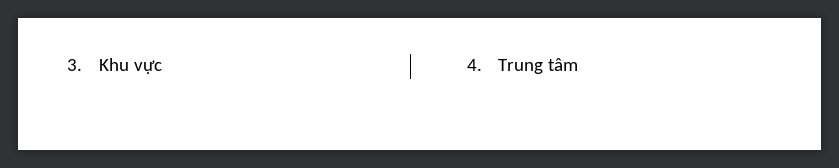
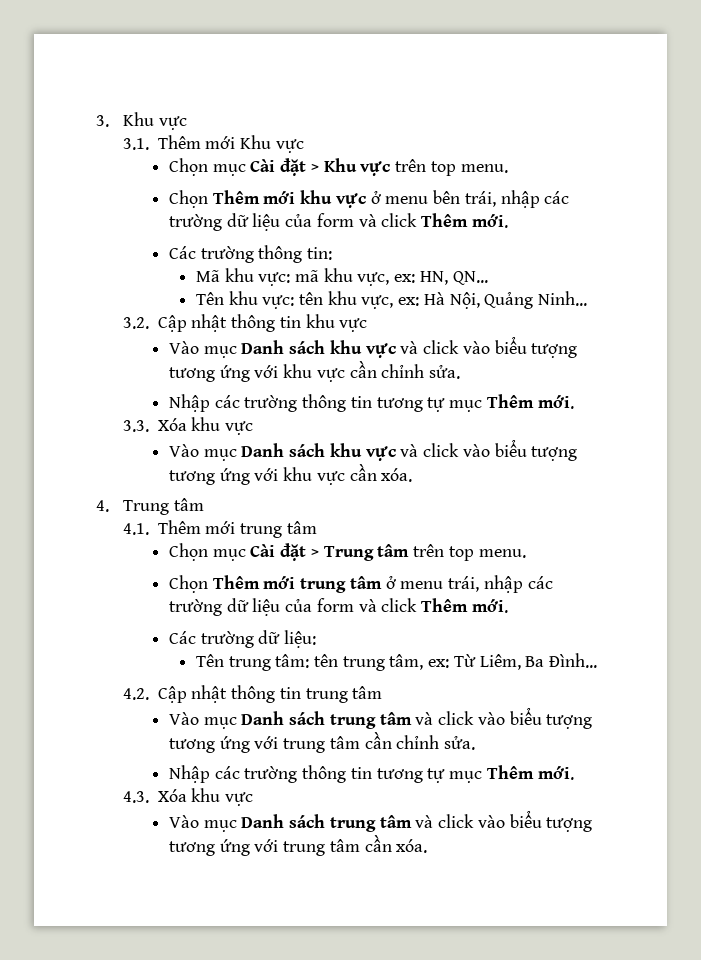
+ 3.1. Thêm mới Khu vực
+ Chọn mục Cài đặt > Khu vực trên top menu.
+ Chọn Thêm mới khu vực ở menu bên trái, nhập các trường dữ liệu của form và click Thêm mới.
+ Các trường thông tin:
+ Mã khu vực: mã khu vực, ex: HN, QN...
+ Tên khu vực: tên khu vực, ex: Hà Nội, Quảng Ninh...
+ 3.2. Cập nhật thông tin khu vực
+ Vào mục Danh sách khu vực và click vào biểu tượng tương ứng với khu vực cần chỉnh sửa.
+ Nhập các trường thông tin tương tự mục Thêm mới.
+ 3.3. Xóa khu vực
+ Vào mục Danh sách khu vực và click vào biểu tượng tương ứng với khu vực cần xóa.
  4. Trung tâm
+ 4.1. Thêm mới trung tâm
+ Chọn mục Cài đặt > Trung tâm trên top menu.
+ Chọn Thêm mới trung tâm ở menu trái, nhập các trường dữ liệu của form và click Thêm mới.
+ Các trường dữ liệu:
+ Tên trung tâm: tên trung tâm, ex: Từ Liêm, Ba Đình...
+ 4.2. Cập nhật thông tin trung tâm
+ Vào mục Danh sách trung tâm và click vào biểu tượng tương ứng với trung tâm cần chỉnh sửa.
+ Nhập các trường thông tin tương tự mục Thêm mới.
+ 4.3. Xóa khu vực
+ Vào mục Danh sách trung tâm và click vào biểu tượng tương ứng với trung tâm cần xóa.

